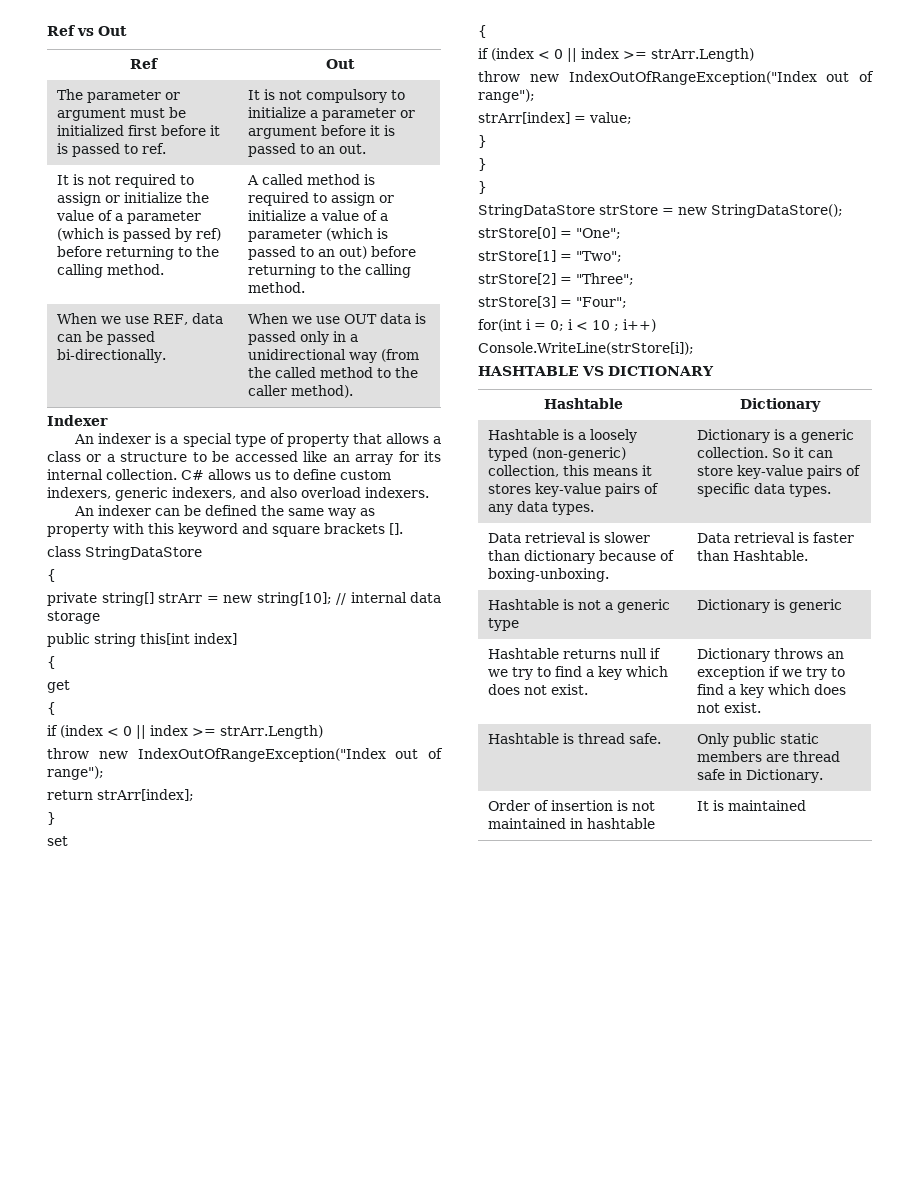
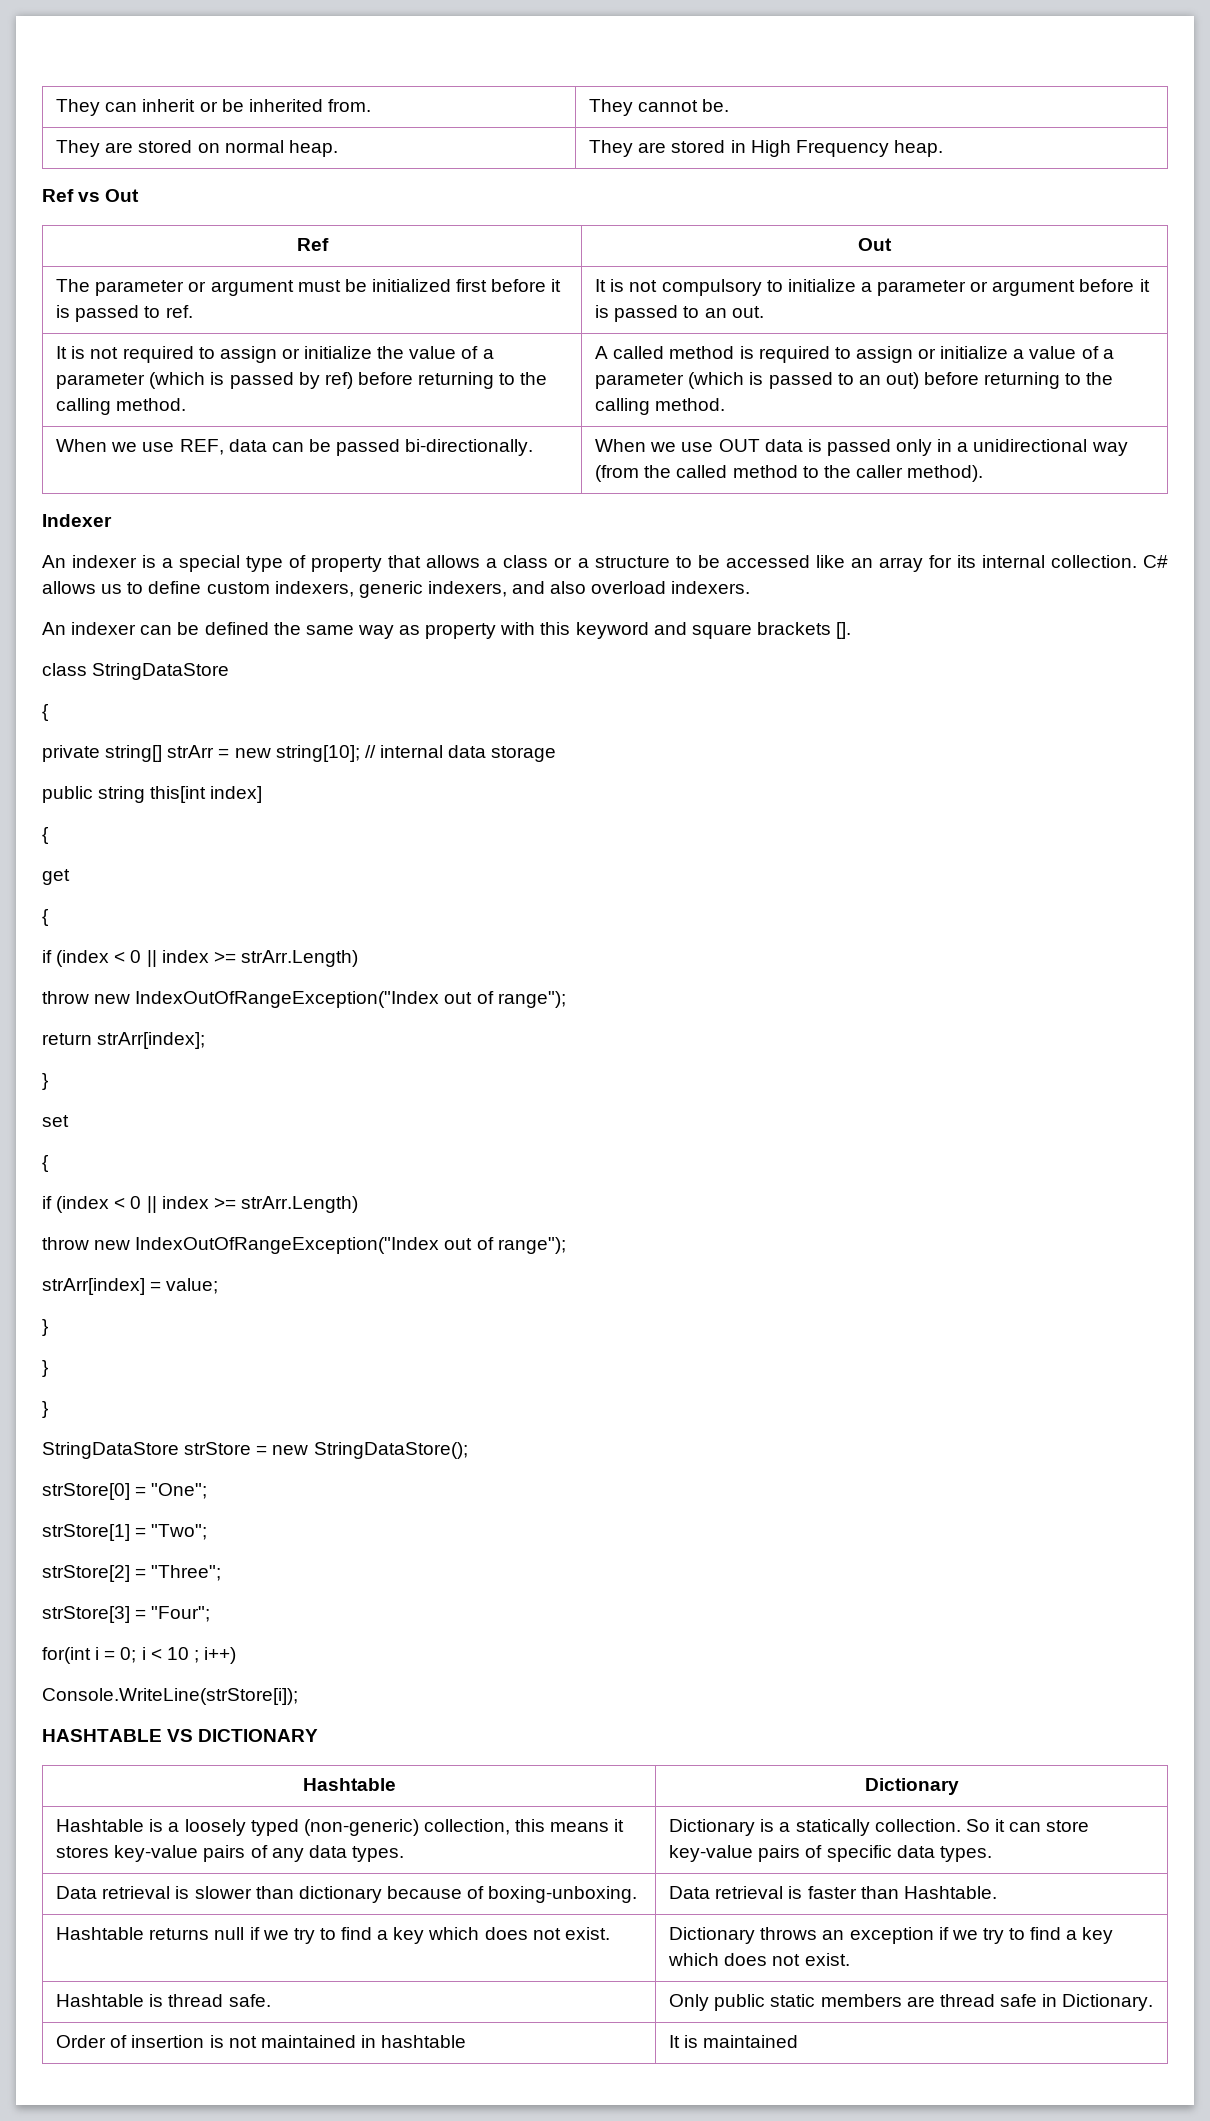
+ They can inherit or be inherited from. | They cannot be.
+ They are stored on normal heap. | They are stored in High Frequency heap.
- Hashtable is a loosely typed (non-generic) collection, this means it stores key-value pairs of any data types. | Dictionary is a generic collection. So it can store key-value pairs of specific data types.
+ Hashtable is a loosely typed (non-generic) collection, this means it stores key-value pairs of any data types. | Dictionary is a statically collection. So it can store key-value pairs of specific data types.
- Hashtable is not a generic type | Dictionary is generic

